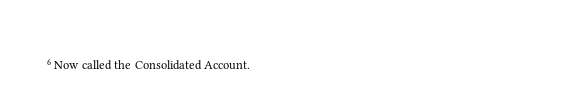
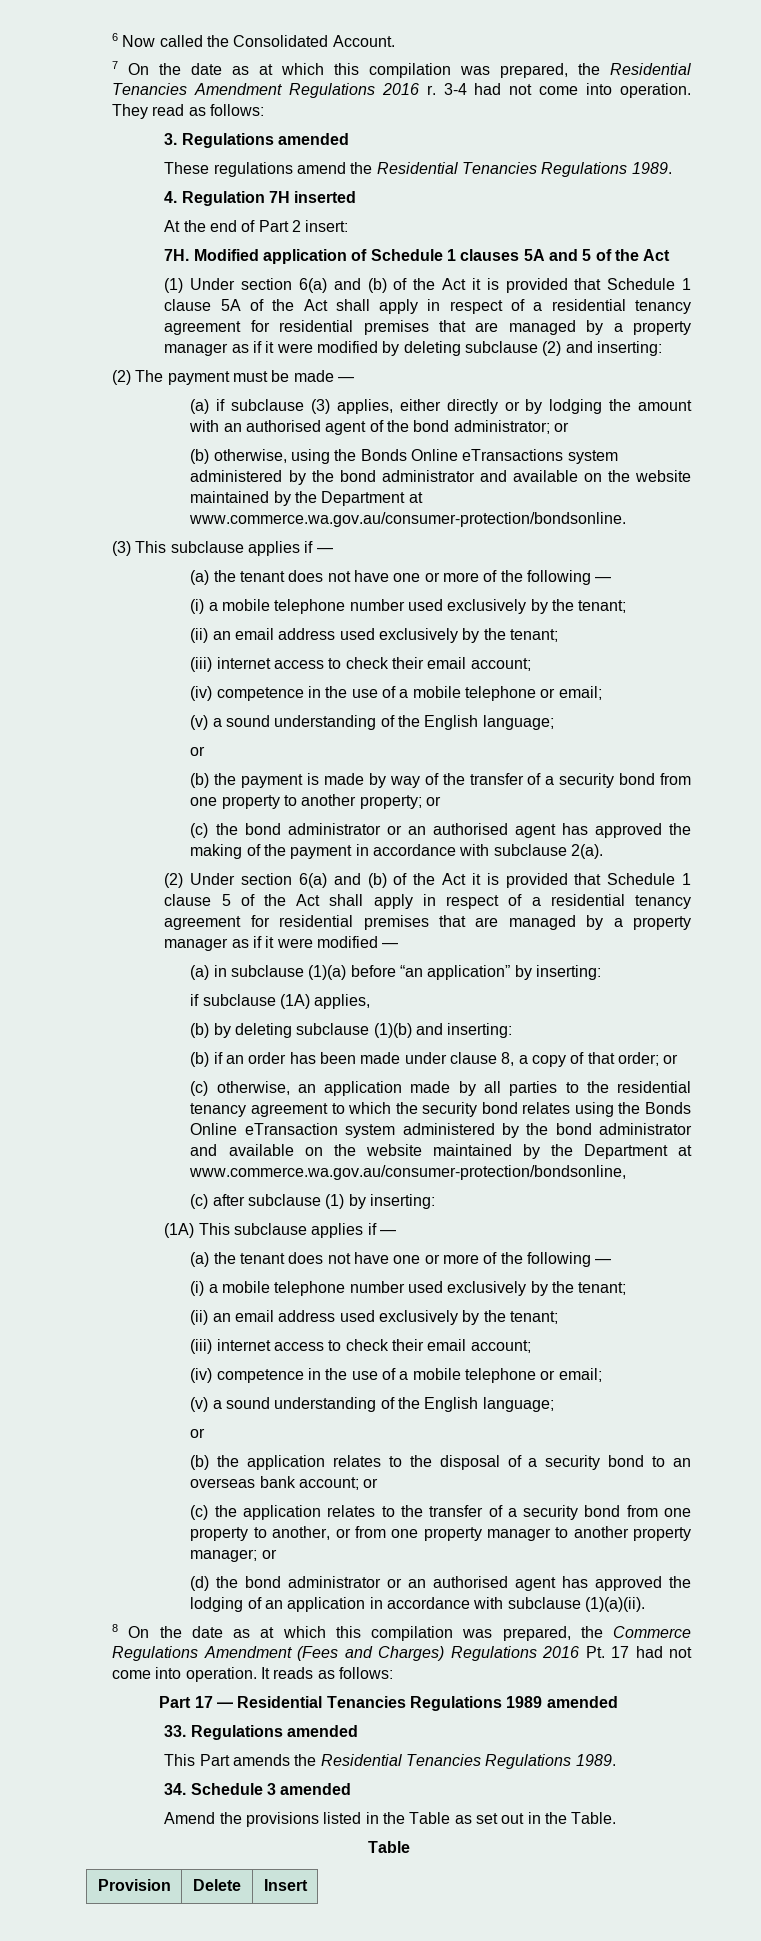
+ 7 On the date as at which this compilation was prepared, the Residential Tenancies Amendment Regulations 2016 r. 3-4 had not come into operation. They read as follows:
+ 3. Regulations amended
+ These regulations amend the Residential Tenancies Regulations 1989.
+ 4. Regulation 7H inserted
+ At the end of Part 2 insert:
+ 7H. Modified application of Schedule 1 clauses 5A and 5 of the Act
+ (1) Under section 6(a) and (b) of the Act it is provided that Schedule 1 clause 5A of the Act shall apply in respect of a residential tenancy agreement for residential premises that are managed by a property manager as if it were modified by deleting subclause (2) and inserting:
+ (2) The payment must be made —
+ (a) if subclause (3) applies, either directly or by lodging the amount with an authorised agent of the bond administrator; or
+ (b) otherwise, using the Bonds Online eTransactions system administered by the bond administrator and available on the website maintained by the Department at www.commerce.wa.gov.au/consumer-protection/bondsonline.
+ (3) This subclause applies if —
+ (a) the tenant does not have one or more of the following —
+ (i) a mobile telephone number used exclusively by the tenant;
+ (ii) an email address used exclusively by the tenant;
+ (iii) internet access to check their email account;
+ (iv) competence in the use of a mobile telephone or email;
+ (v) a sound understanding of the English language;
+ or
+ (b) the payment is made by way of the transfer of a security bond from one property to another property; or
+ (c) the bond administrator or an authorised agent has approved the making of the payment in accordance with subclause 2(a).
+ (2) Under section 6(a) and (b) of the Act it is provided that Schedule 1 clause 5 of the Act shall apply in respect of a residential tenancy agreement for residential premises that are managed by a property manager as if it were modified —
+ (a) in subclause (1)(a) before “an application” by inserting:
+ if subclause (1A) applies,
+ (b) by deleting subclause (1)(b) and inserting:
+ (b) if an order has been made under clause 8, a copy of that order; or
+ (c) otherwise, an application made by all parties to the residential tenancy agreement to which the security bond relates using the Bonds Online eTransaction system administered by the bond administrator and available on the website maintained by the Department at www.commerce.wa.gov.au/consumer-protection/bondsonline,
+ (c) after subclause (1) by inserting:
+ (1A) This subclause applies if —
+ (a) the tenant does not have one or more of the following —
+ (i) a mobile telephone number used exclusively by the tenant;
+ (ii) an email address used exclusively by the tenant;
+ (iii) internet access to check their email account;
+ (iv) competence in the use of a mobile telephone or email;
+ (v) a sound understanding of the English language;
+ or
+ (b) the application relates to the disposal of a security bond to an overseas bank account; or
+ (c) the application relates to the transfer of a security bond from one property to another, or from one property manager to another property manager; or
+ (d) the bond administrator or an authorised agent has approved the lodging of an application in accordance with subclause (1)(a)(ii).
+ 8 On the date as at which this compilation was prepared, the Commerce Regulations Amendment (Fees and Charges) Regulations 2016 Pt. 17 had not come into operation. It reads as follows:
+ Part 17 — Residential Tenancies Regulations 1989 amended
+ 33. Regulations amended
+ This Part amends the Residential Tenancies Regulations 1989.
+ 34. Schedule 3 amended
+ Amend the provisions listed in the Table as set out in the Table.
+ Table
+ Provision | Delete | Insert

